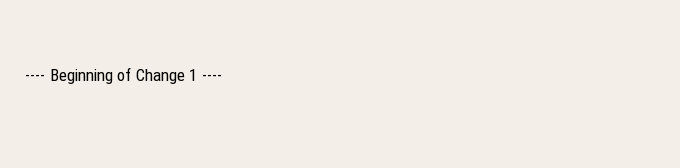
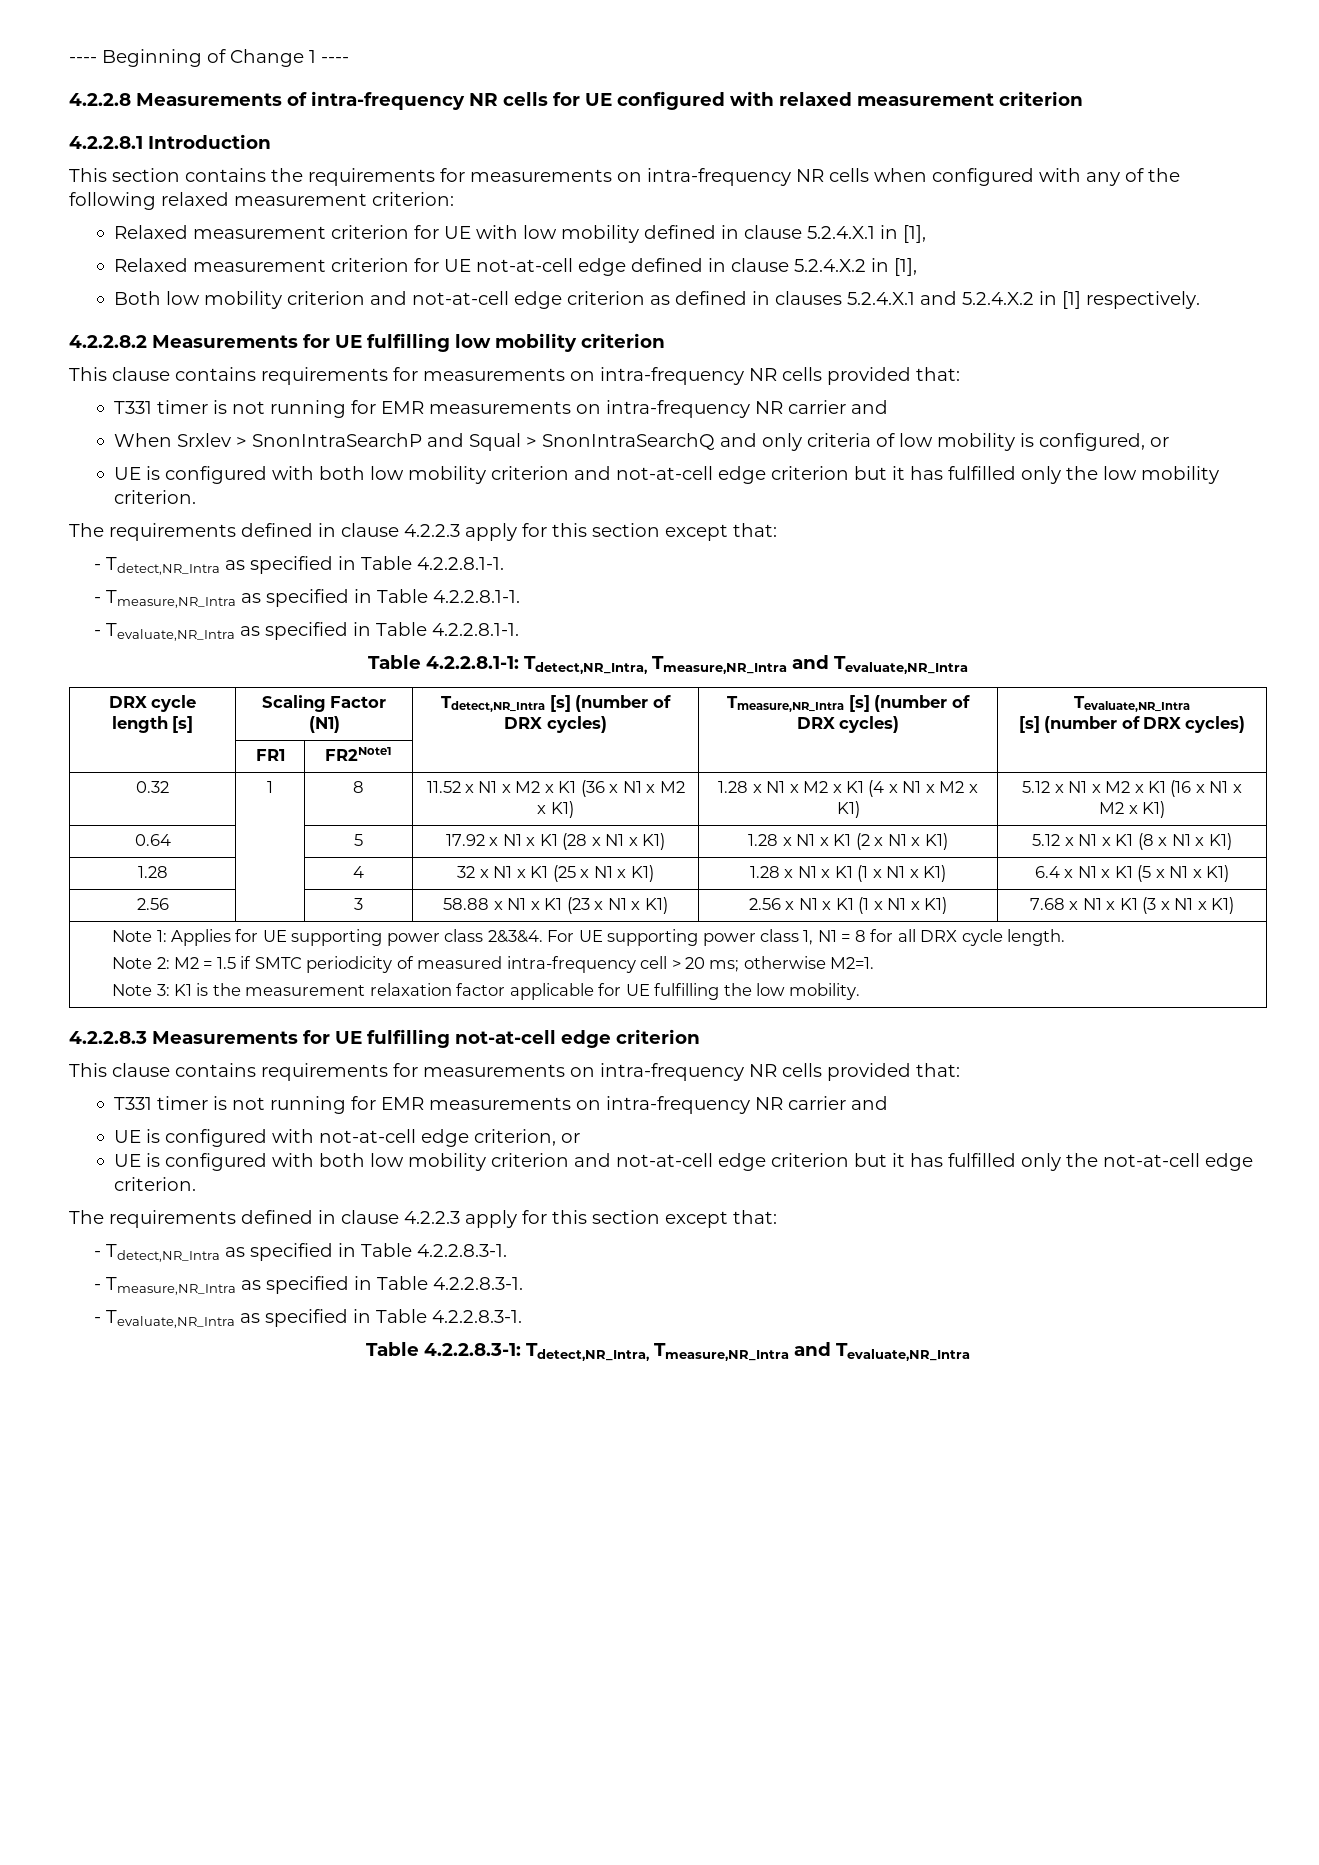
+ 4.2.2.8 Measurements of intra-frequency NR cells for UE configured with relaxed measurement criterion
+ 4.2.2.8.1 Introduction
+ This section contains the requirements for measurements on intra-frequency NR cells when configured with any of the following relaxed measurement criterion:
+ Relaxed measurement criterion for UE with low mobility defined in clause 5.2.4.X.1 in [1],
+ Relaxed measurement criterion for UE not-at-cell edge defined in clause 5.2.4.X.2 in [1],
+ Both low mobility criterion and not-at-cell edge criterion as defined in clauses 5.2.4.X.1 and 5.2.4.X.2 in [1] respectively.
+ 4.2.2.8.2 Measurements for UE fulfilling low mobility criterion
+ This clause contains requirements for measurements on intra-frequency NR cells provided that:
+ T331 timer is not running for EMR measurements on intra-frequency NR carrier and
+ When Srxlev > SnonIntraSearchP and Squal > SnonIntraSearchQ and only criteria of low mobility is configured, or
+ UE is configured with both low mobility criterion and not-at-cell edge criterion but it has fulfilled only the low mobility criterion.
+ The requirements defined in clause 4.2.2.3 apply for this section except that:
+ - Tdetect,NR_Intra as specified in Table 4.2.2.8.1-1.
+ - Tmeasure,NR_Intra as specified in Table 4.2.2.8.1-1.
+ - Tevaluate,NR_Intra as specified in Table 4.2.2.8.1-1.
+ Table 4.2.2.8.1-1: Tdetect,NR_Intra, Tmeasure,NR_Intra and Tevaluate,NR_Intra
+ DRX cycle length [s] | Scaling Factor (N1) | Tdetect,NR_Intra [s] (number of DRX cycles) | Tmeasure,NR_Intra [s] (number of DRX cycles) | Tevaluate,NR_Intra
+ [s] (number of DRX cycles)
+ | FR1 | FR2Note1 | | |
+ 0.32 | 1 | 8 | 11.52 x N1 x M2 x K1 (36 x N1 x M2 x K1) | 1.28 x N1 x M2 x K1 (4 x N1 x M2 x K1) | 5.12 x N1 x M2 x K1 (16 x N1 x M2 x K1)
+ 0.64 | | 5 | 17.92 x N1 x K1 (28 x N1 x K1) | 1.28 x N1 x K1 (2 x N1 x K1) | 5.12 x N1 x K1 (8 x N1 x K1)
+ 1.28 | | 4 | 32 x N1 x K1 (25 x N1 x K1) | 1.28 x N1 x K1 (1 x N1 x K1) | 6.4 x N1 x K1 (5 x N1 x K1)
+ 2.56 | | 3 | 58.88 x N1 x K1 (23 x N1 x K1) | 2.56 x N1 x K1 (1 x N1 x K1) | 7.68 x N1 x K1 (3 x N1 x K1)
+ Note 1: Applies for UE supporting power class 2&3&4. For UE supporting power class 1, N1 = 8 for all DRX cycle length.
+ Note 2: M2 = 1.5 if SMTC periodicity of measured intra-frequency cell > 20 ms; otherwise M2=1.
+ Note 3: K1 is the measurement relaxation factor applicable for UE fulfilling the low mobility.
+ 4.2.2.8.3 Measurements for UE fulfilling not-at-cell edge criterion
+ This clause contains requirements for measurements on intra-frequency NR cells provided that:
+ T331 timer is not running for EMR measurements on intra-frequency NR carrier and
+ UE is configured with not-at-cell edge criterion, or
+ UE is configured with both low mobility criterion and not-at-cell edge criterion but it has fulfilled only the not-at-cell edge criterion.
+ The requirements defined in clause 4.2.2.3 apply for this section except that:
+ - Tdetect,NR_Intra as specified in Table 4.2.2.8.3-1.
+ - Tmeasure,NR_Intra as specified in Table 4.2.2.8.3-1.
+ - Tevaluate,NR_Intra as specified in Table 4.2.2.8.3-1.
+ Table 4.2.2.8.3-1: Tdetect,NR_Intra, Tmeasure,NR_Intra and Tevaluate,NR_Intra

